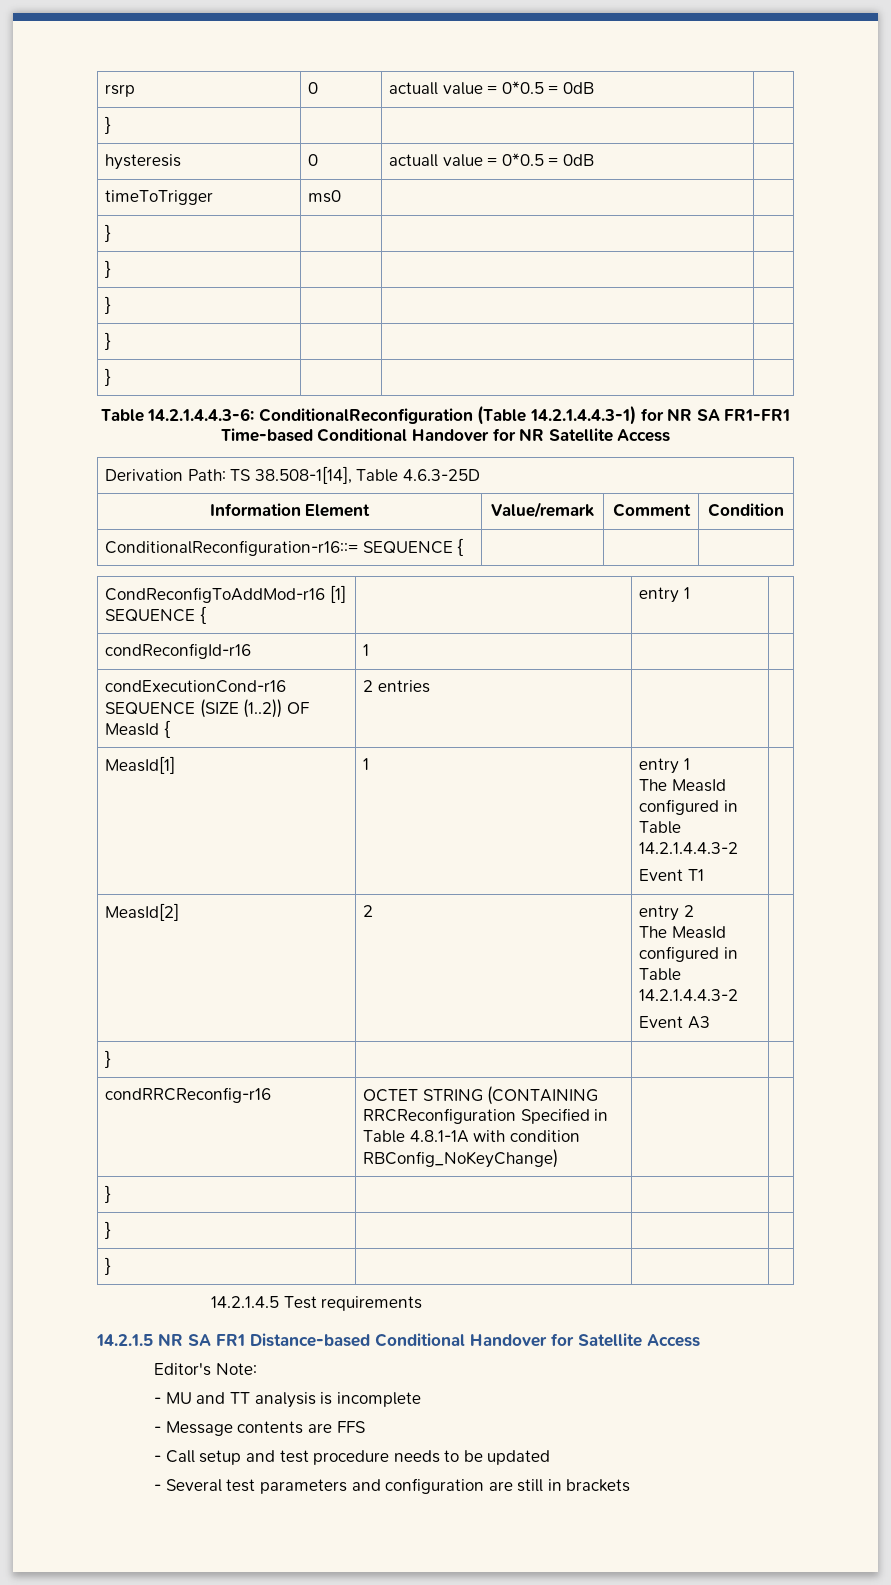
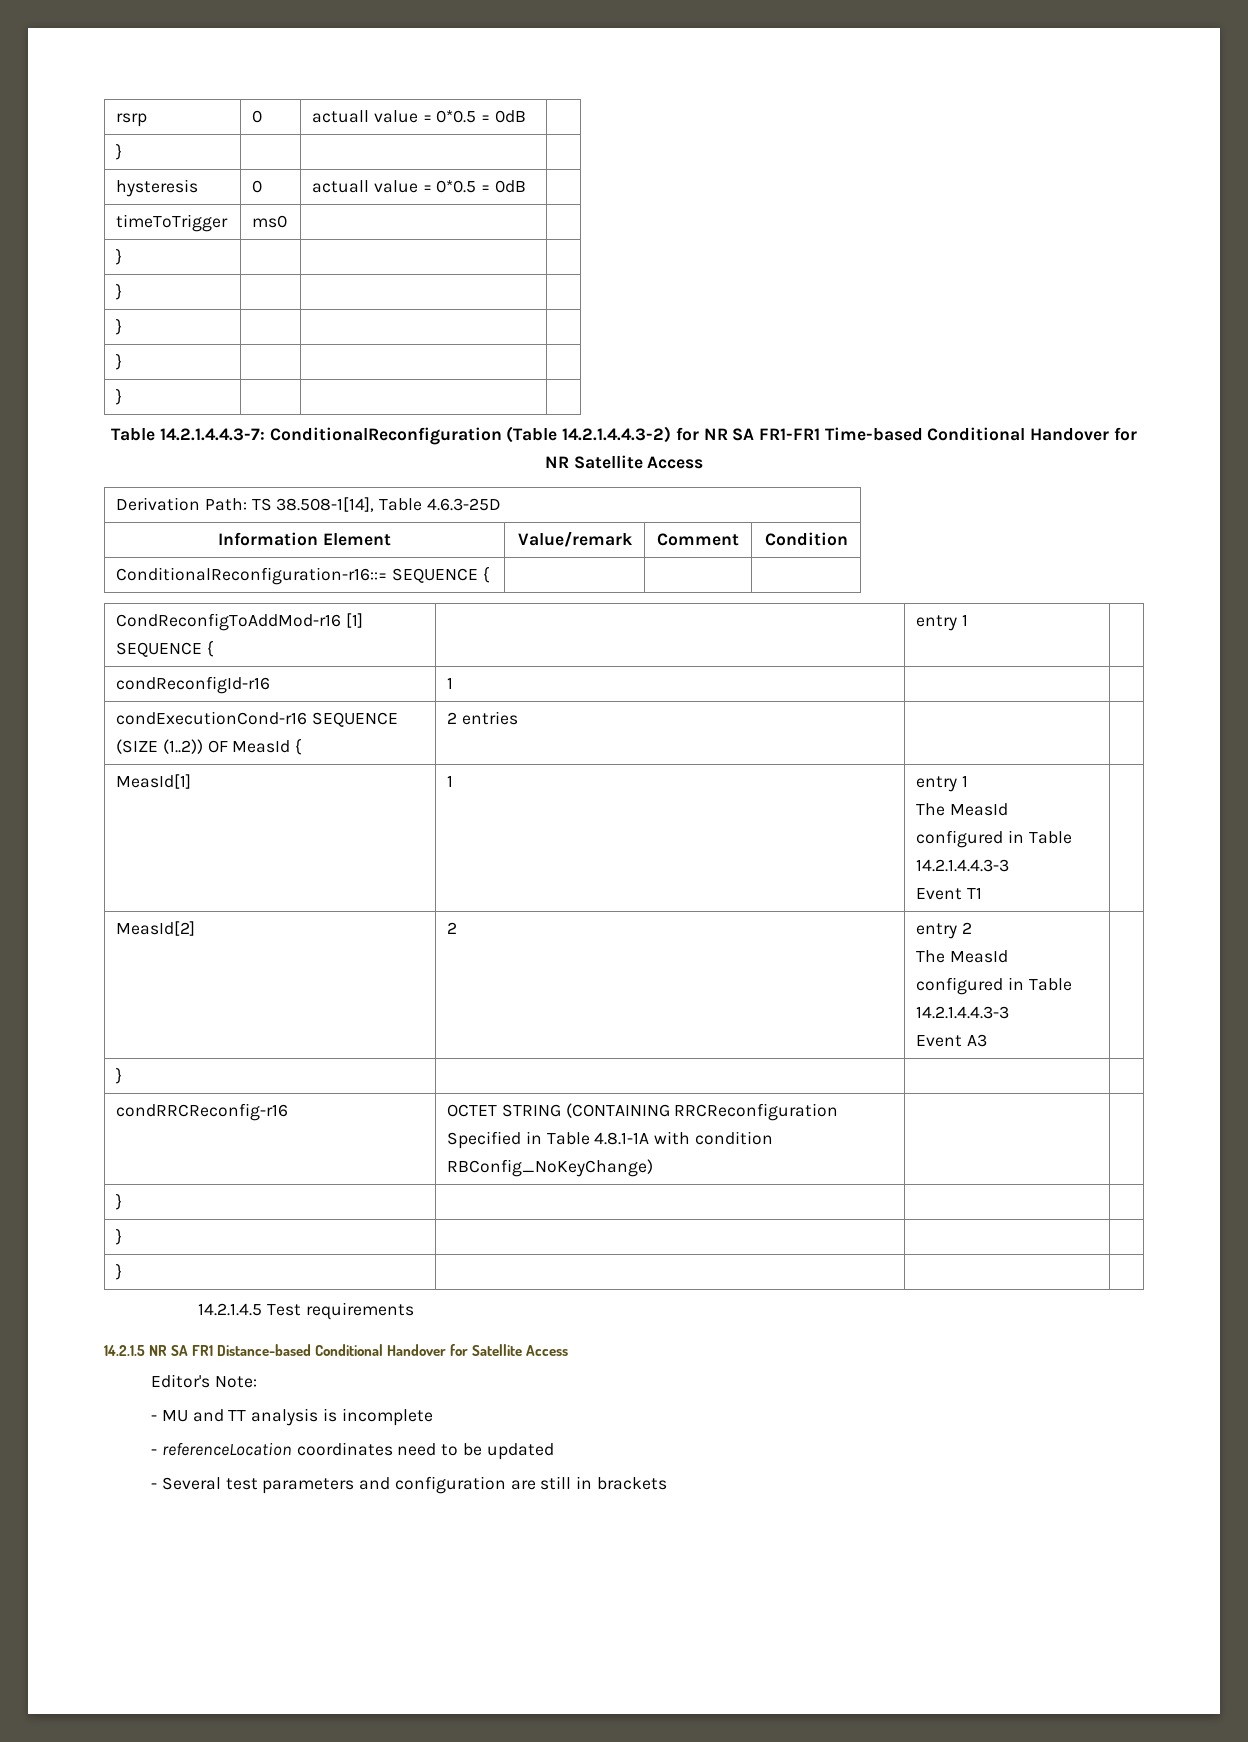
- Table 14.2.1.4.4.3-6: ConditionalReconfiguration (Table 14.2.1.4.4.3-1) for NR SA FR1-FR1 Time-based Conditional Handover for NR Satellite Access
+ Table 14.2.1.4.4.3-7: ConditionalReconfiguration (Table 14.2.1.4.4.3-2) for NR SA FR1-FR1 Time-based Conditional Handover for NR Satellite Access
  MeasId[1] | 1 | entry 1
- The MeasId configured in Table 14.2.1.4.4.3-2
+ The MeasId configured in Table 14.2.1.4.4.3-3
  MeasId[2] | 2 | entry 2
- The MeasId configured in Table 14.2.1.4.4.3-2
+ The MeasId configured in Table 14.2.1.4.4.3-3
- - Message contents are FFS
- - Call setup and test procedure needs to be updated
+ - referenceLocation coordinates need to be updated

